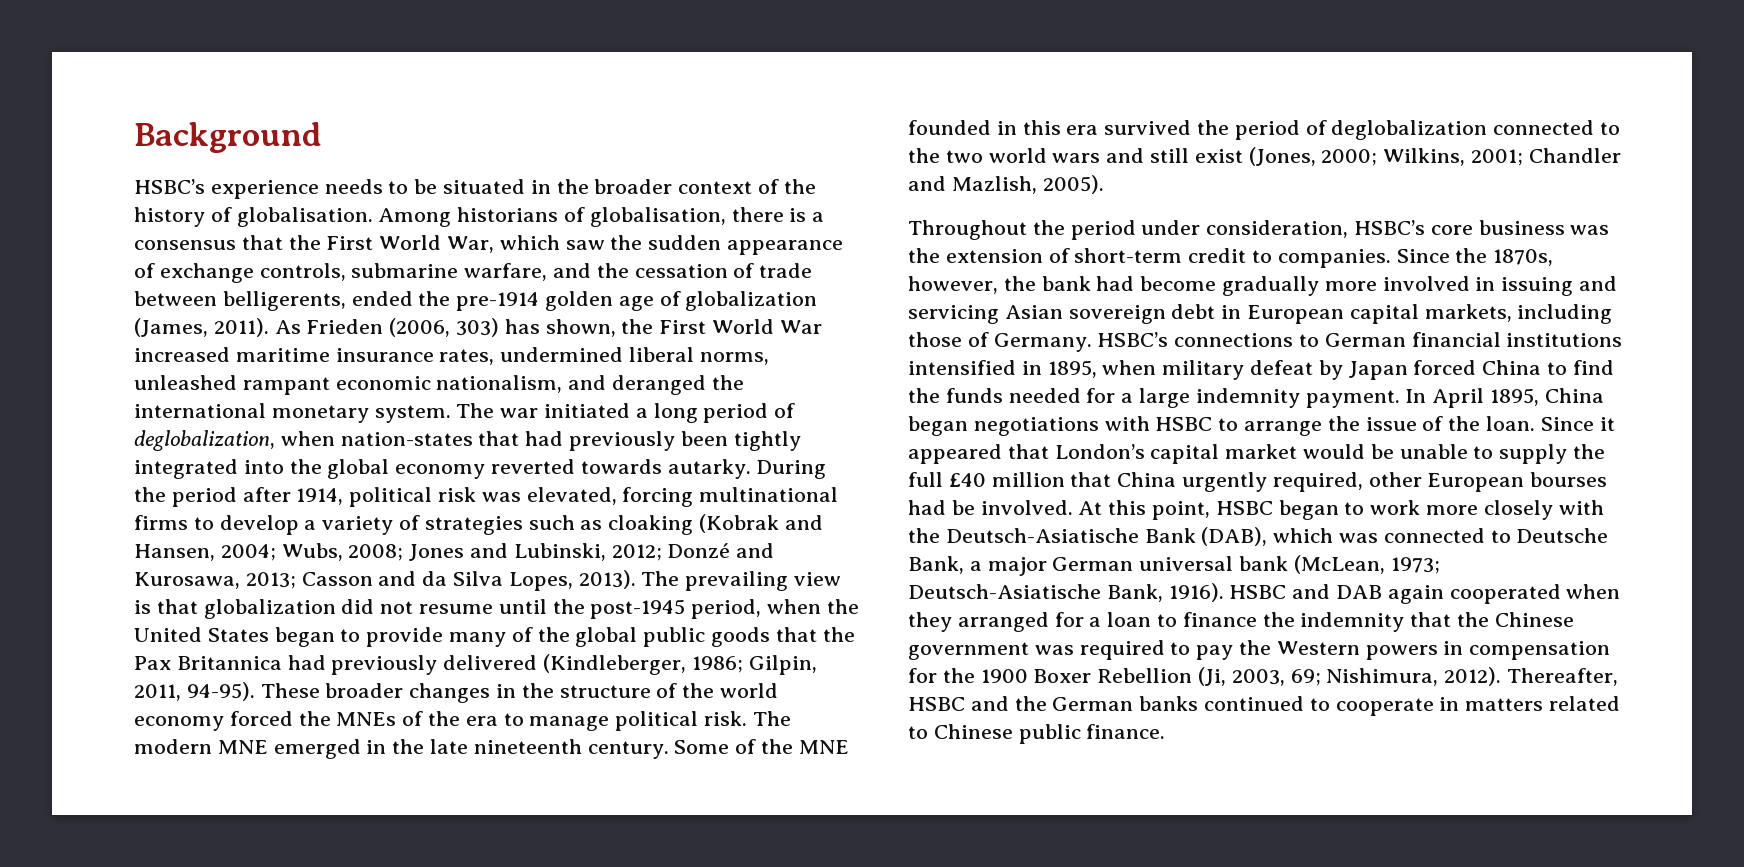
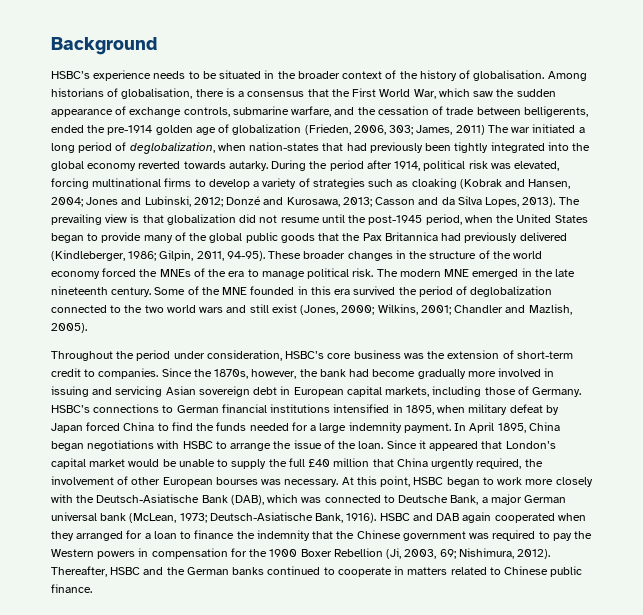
- Among historians of globalisation, there is a consensus that the First World War, which saw the sudden appearance of exchange controls, submarine warfare, and the cessation of trade between belligerents, ended the pre-1914 golden age of globalization (James, 2011). As Frieden (2006, 303) has shown, the First World War increased maritime insurance rates, undermined liberal norms, unleashed rampant economic nationalism, and deranged the international monetary system. The war initiated a long period of deglobalization, when nation-states that had previously been tightly integrated into the global economy reverted towards autarky.
+ Among historians of globalisation, there is a consensus that the First World War, which saw the sudden appearance of exchange controls, submarine warfare, and the cessation of trade between belligerents, ended the pre-1914 golden age of globalization (Frieden, 2006, 303; James, 2011) The war initiated a long period of deglobalization, when nation-states that had previously been tightly integrated into the global economy reverted towards autarky.
- During the period after 1914, political risk was elevated, forcing multinational firms to develop a variety of strategies such as cloaking (Kobrak and Hansen, 2004; Wubs, 2008; Jones and Lubinski, 2012; Donzé and Kurosawa, 2013; Casson and da Silva Lopes, 2013).
+ During the period after 1914, political risk was elevated, forcing multinational firms to develop a variety of strategies such as cloaking (Kobrak and Hansen, 2004; Jones and Lubinski, 2012; Donzé and Kurosawa, 2013; Casson and da Silva Lopes, 2013).
- Since it appeared that London’s capital market would be unable to supply the full £40 million that China urgently required, other European bourses had be involved.
+ Since it appeared that London’s capital market would be unable to supply the full £40 million that China urgently required, the involvement of other European bourses was necessary.

